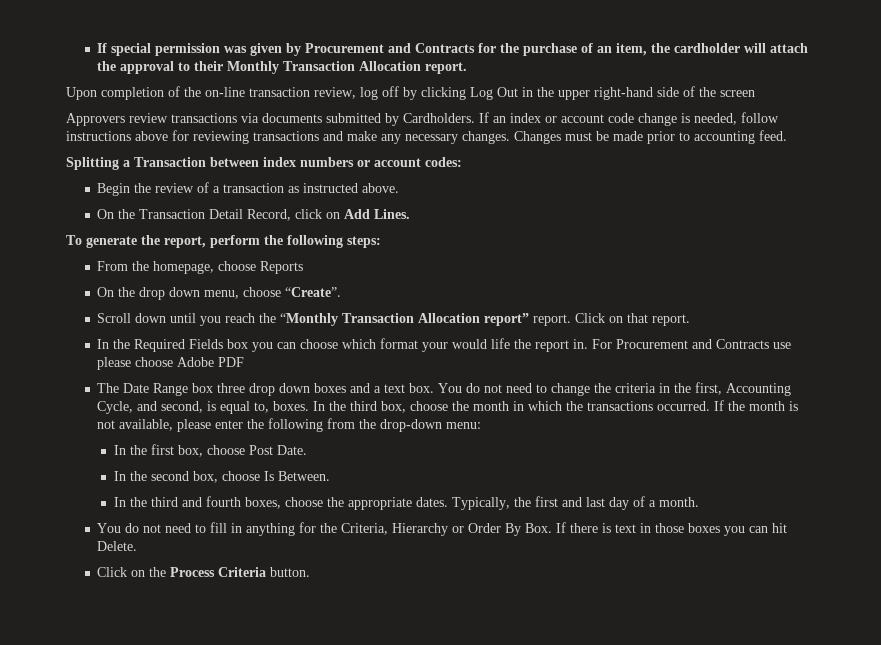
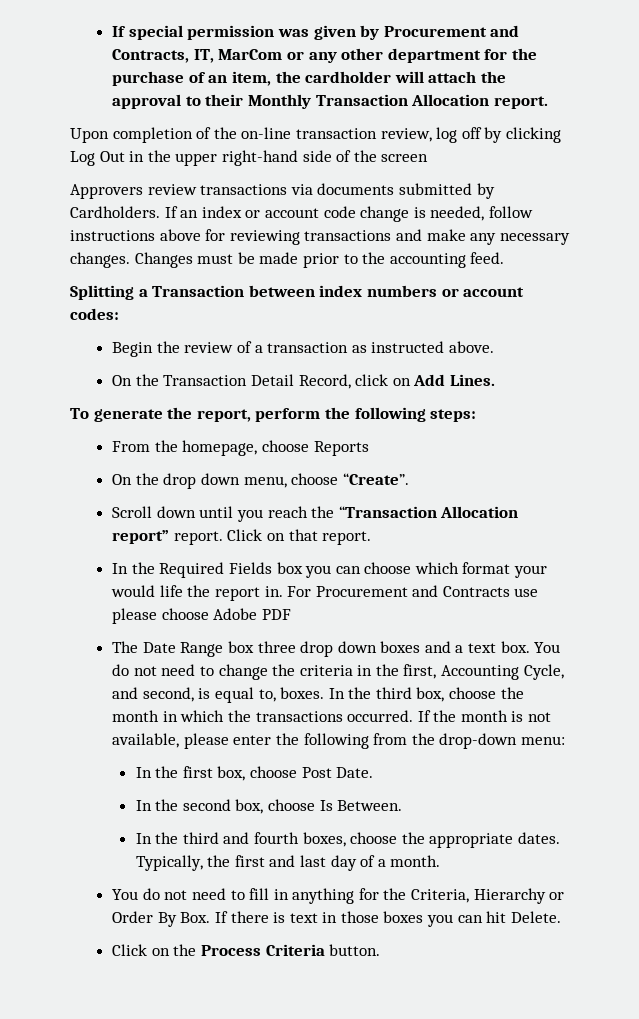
- If special permission was given by Procurement and Contracts for the purchase of an item, the cardholder will attach the approval to their Monthly Transaction Allocation report.
+ If special permission was given by Procurement and Contracts, IT, MarCom or any other department for the purchase of an item, the cardholder will attach the approval to their Monthly Transaction Allocation report.
- Changes must be made prior to accounting feed.
+ Changes must be made prior to the accounting feed.
- Scroll down until you reach the “Monthly Transaction Allocation report” report.
+ Scroll down until you reach the “Transaction Allocation report” report.

